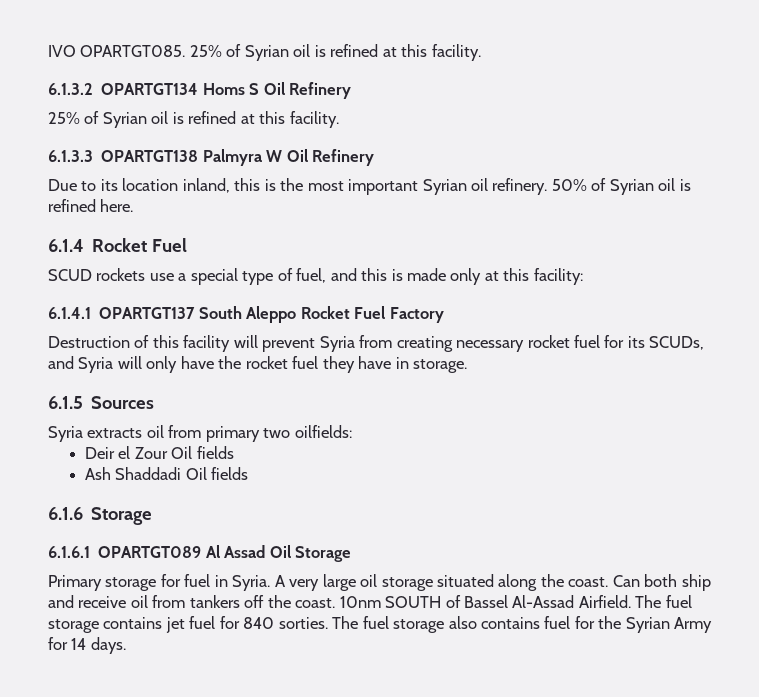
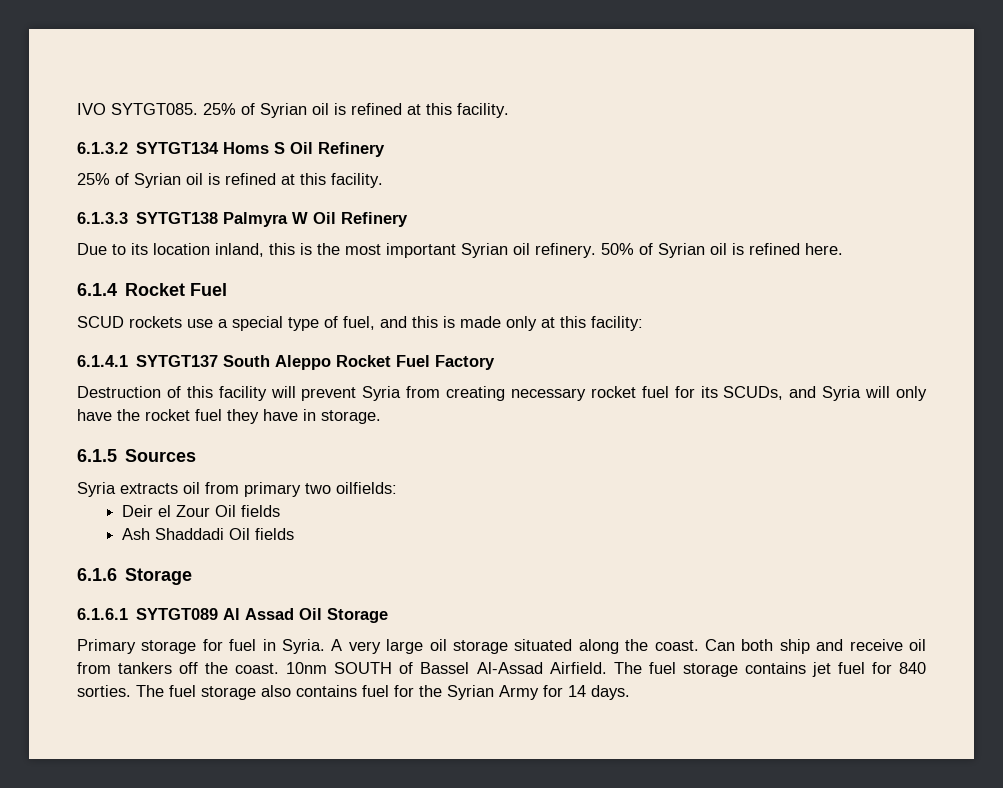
- IVO OPARTGT085.
+ IVO SYTGT085.
- 6.1.3.2 OPARTGT134 Homs S Oil Refinery
+ 6.1.3.2 SYTGT134 Homs S Oil Refinery
- 6.1.3.3 OPARTGT138 Palmyra W Oil Refinery
+ 6.1.3.3 SYTGT138 Palmyra W Oil Refinery
- 6.1.4.1 OPARTGT137 South Aleppo Rocket Fuel Factory
+ 6.1.4.1 SYTGT137 South Aleppo Rocket Fuel Factory
- 6.1.6.1 OPARTGT089 Al Assad Oil Storage
+ 6.1.6.1 SYTGT089 Al Assad Oil Storage

